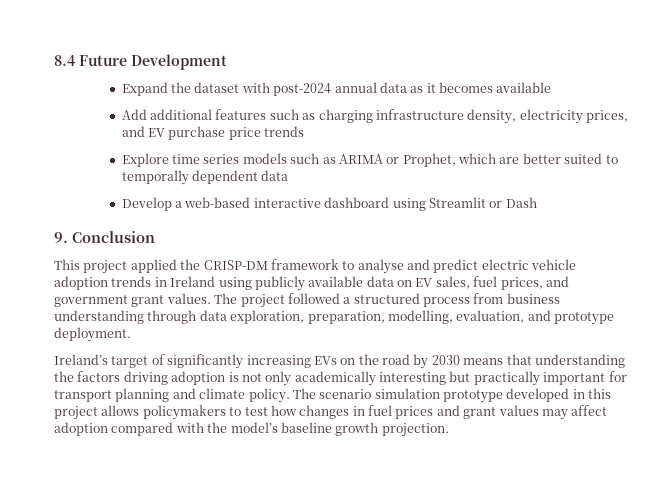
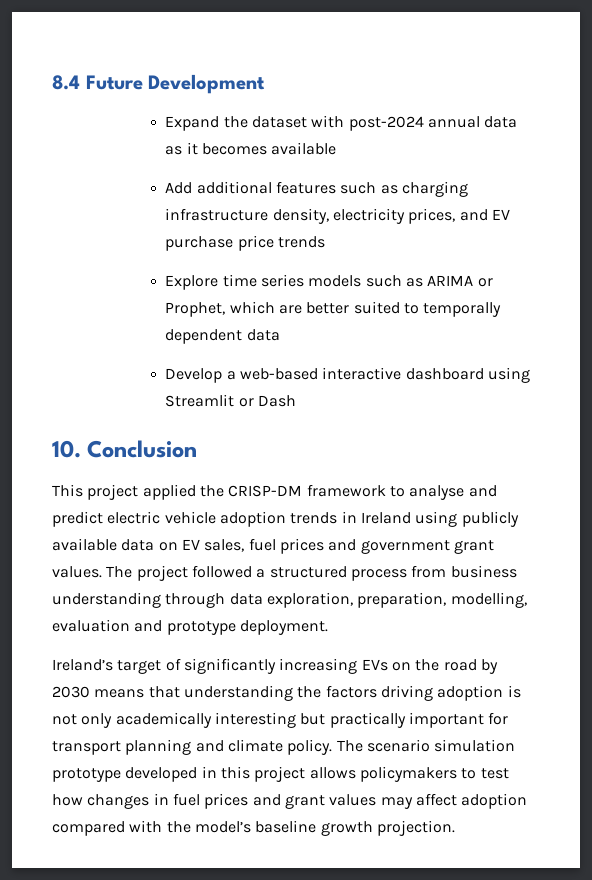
- 9. Conclusion
+ 10. Conclusion
- This project applied the CRISP-DM framework to analyse and predict electric vehicle adoption trends in Ireland using publicly available data on EV sales, fuel prices, and government grant values.
+ This project applied the CRISP-DM framework to analyse and predict electric vehicle adoption trends in Ireland using publicly available data on EV sales, fuel prices and government grant values.
- The project followed a structured process from business understanding through data exploration, preparation, modelling, evaluation, and prototype deployment.
+ The project followed a structured process from business understanding through data exploration, preparation, modelling, evaluation and prototype deployment.

